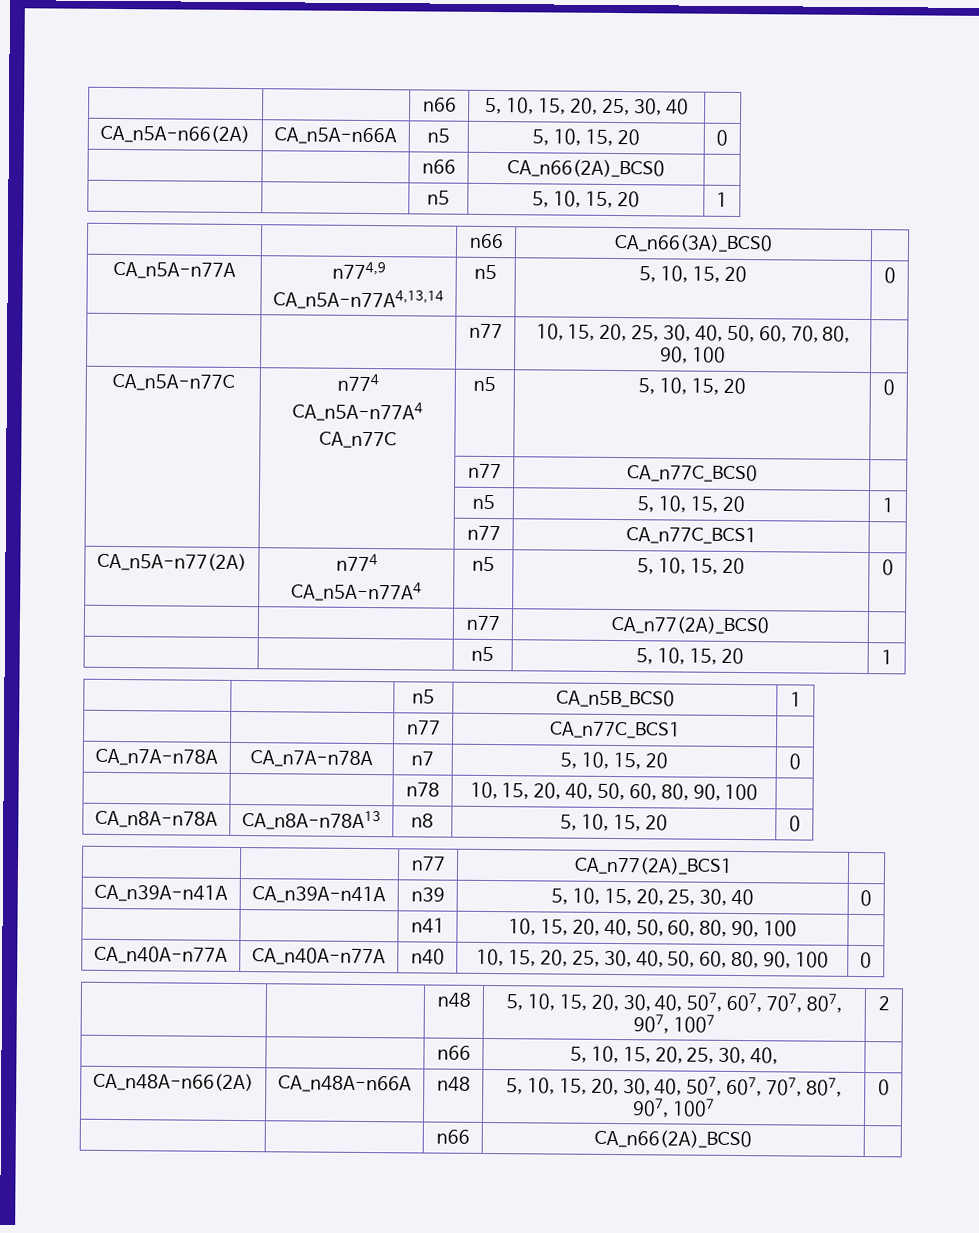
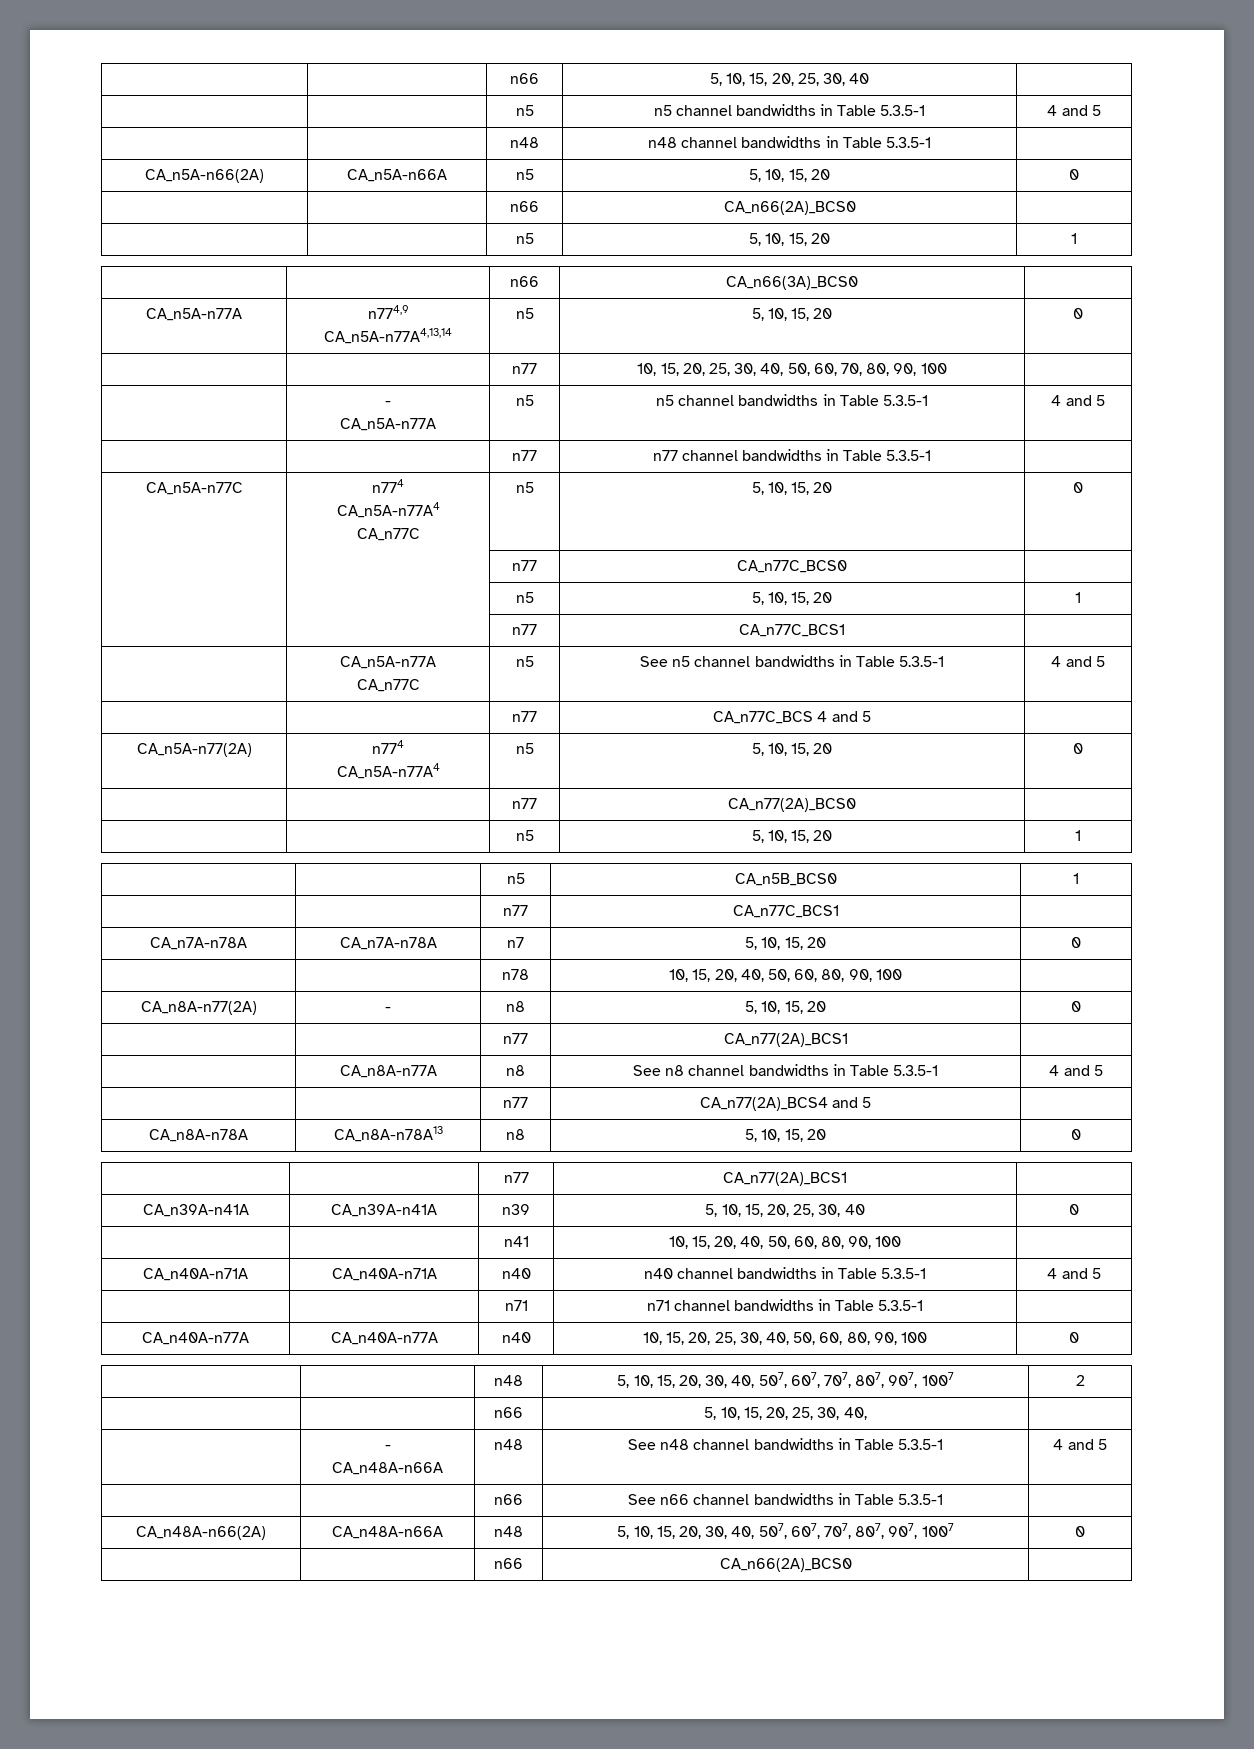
+ | | n5 | n5 channel bandwidths in Table 5.3.5-1 | 4 and 5
+ | | n48 | n48 channel bandwidths in Table 5.3.5-1 |
  | | n77 | 10, 15, 20, 25, 30, 40, 50, 60, 70, 80, 90, 100 |
+ | -
+ CA_n5A-n77A | n5 | n5 channel bandwidths in Table 5.3.5-1 | 4 and 5
+ | | n77 | n77 channel bandwidths in Table 5.3.5-1 |
+ | CA_n5A-n77A
+ CA_n77C | n5 | See n5 channel bandwidths in Table 5.3.5-1 | 4 and 5
+ | | n77 | CA_n77C_BCS 4 and 5 |
+ CA_n8A-n77(2A) | - | n8 | 5, 10, 15, 20 | 0
+ | | n77 | CA_n77(2A)_BCS1 |
+ | CA_n8A-n77A | n8 | See n8 channel bandwidths in Table 5.3.5-1 | 4 and 5
+ | | n77 | CA_n77(2A)_BCS4 and 5 |
+ CA_n40A-n71A | CA_n40A-n71A | n40 | n40 channel bandwidths in Table 5.3.5-1 | 4 and 5
+ | | n71 | n71 channel bandwidths in Table 5.3.5-1 |
  | | n66 | 5, 10, 15, 20, 25, 30, 40, |
+ | -
+ CA_n48A-n66A | n48 | See n48 channel bandwidths in Table 5.3.5-1 | 4 and 5
+ | | n66 | See n66 channel bandwidths in Table 5.3.5-1 |

